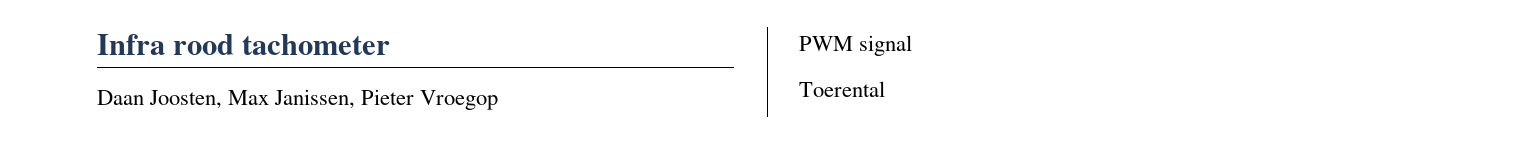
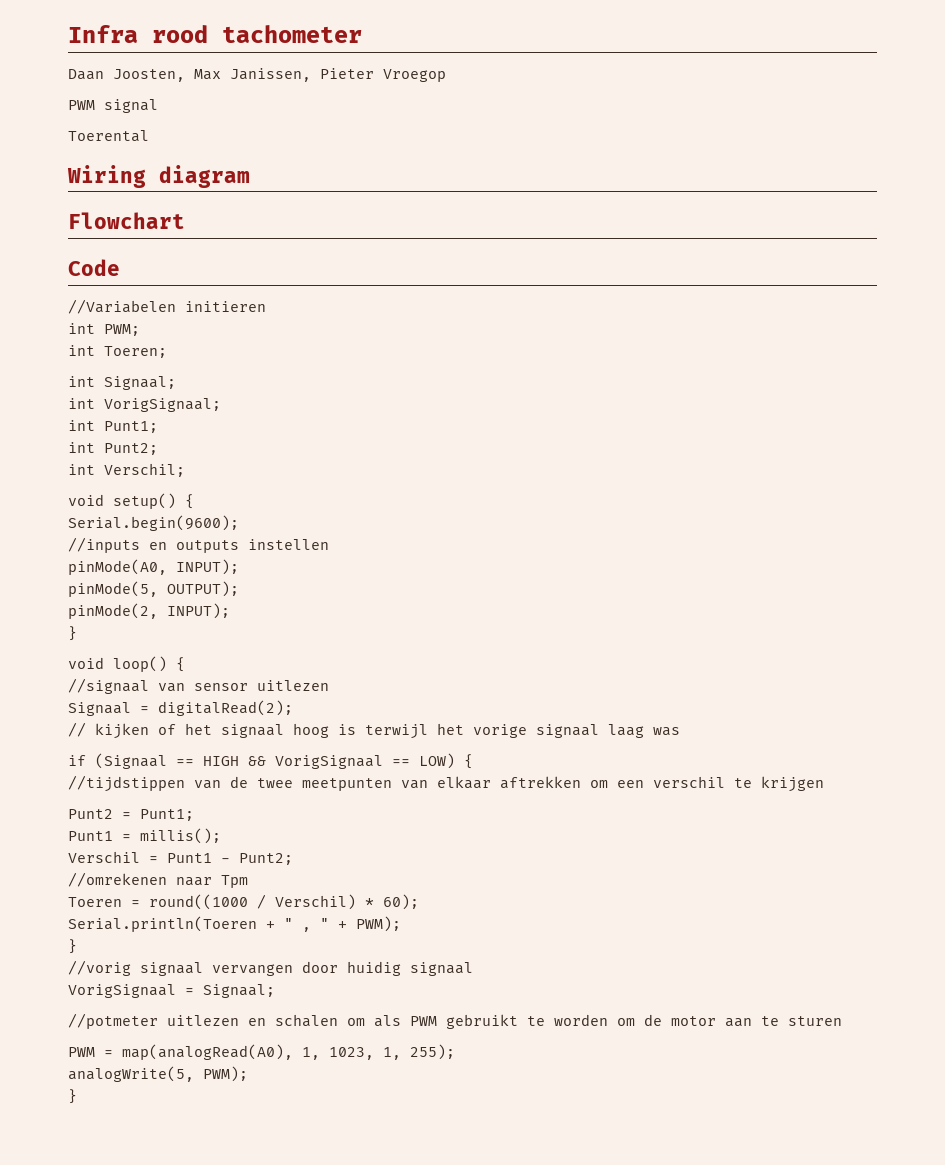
+ Wiring diagram
+ Flowchart
+ Code
+ //Variabelen initieren
+ int PWM;
+ int Toeren;
+ int Signaal;
+ int VorigSignaal;
+ int Punt1;
+ int Punt2;
+ int Verschil;
+ void setup() {
+ Serial.begin(9600);
+ //inputs en outputs instellen
+ pinMode(A0, INPUT);
+ pinMode(5, OUTPUT);
+ pinMode(2, INPUT);
+ }
+ void loop() {
+ //signaal van sensor uitlezen
+ Signaal = digitalRead(2);
+ // kijken of het signaal hoog is terwijl het vorige signaal laag was
+ if (Signaal == HIGH && VorigSignaal == LOW) {
+ //tijdstippen van de twee meetpunten van elkaar aftrekken om een verschil te krijgen
+ Punt2 = Punt1;
+ Punt1 = millis();
+ Verschil = Punt1 - Punt2;
+ //omrekenen naar Tpm
+ Toeren = round((1000 / Verschil) * 60);
+ Serial.println(Toeren + " , " + PWM);
+ }
+ //vorig signaal vervangen door huidig signaal
+ VorigSignaal = Signaal;
+ //potmeter uitlezen en schalen om als PWM gebruikt te worden om de motor aan te sturen
+ PWM = map(analogRead(A0), 1, 1023, 1, 255);
+ analogWrite(5, PWM);
+ }

